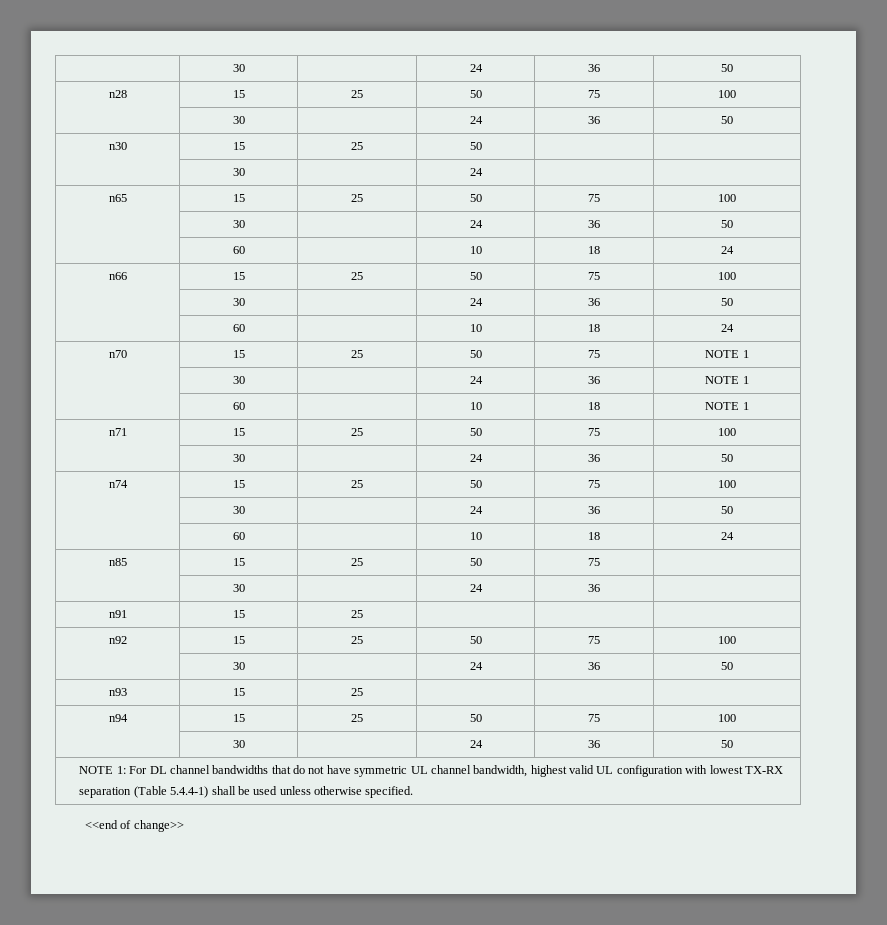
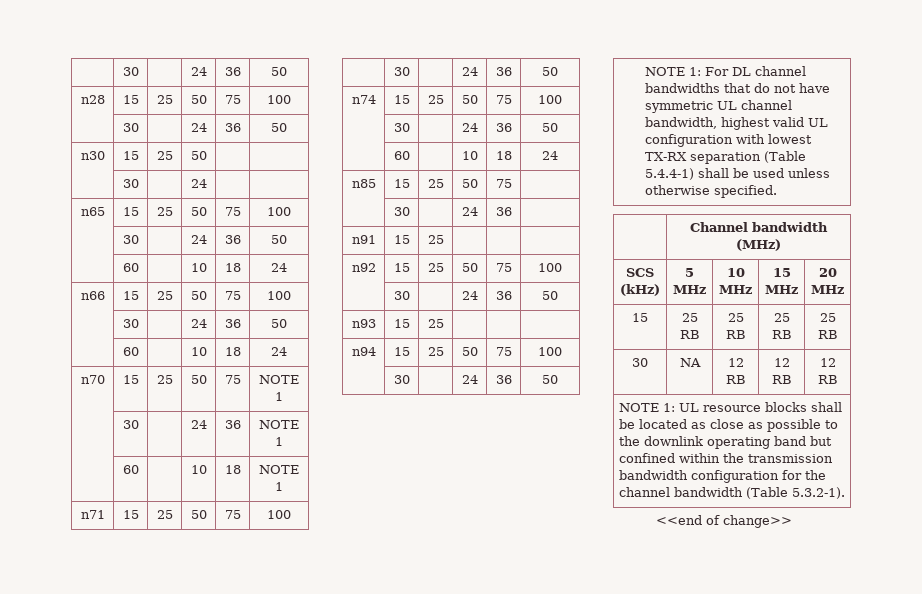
+ | Channel bandwidth (MHz)
+ SCS (kHz) | 5 MHz | 10 MHz | 15 MHz | 20 MHz
+ 15 | 25 RB | 25 RB | 25 RB | 25 RB
+ 30 | NA | 12 RB | 12 RB | 12 RB
+ NOTE 1: UL resource blocks shall be located as close as possible to the downlink operating band but confined within the transmission bandwidth configuration for the channel bandwidth (Table 5.3.2-1).

